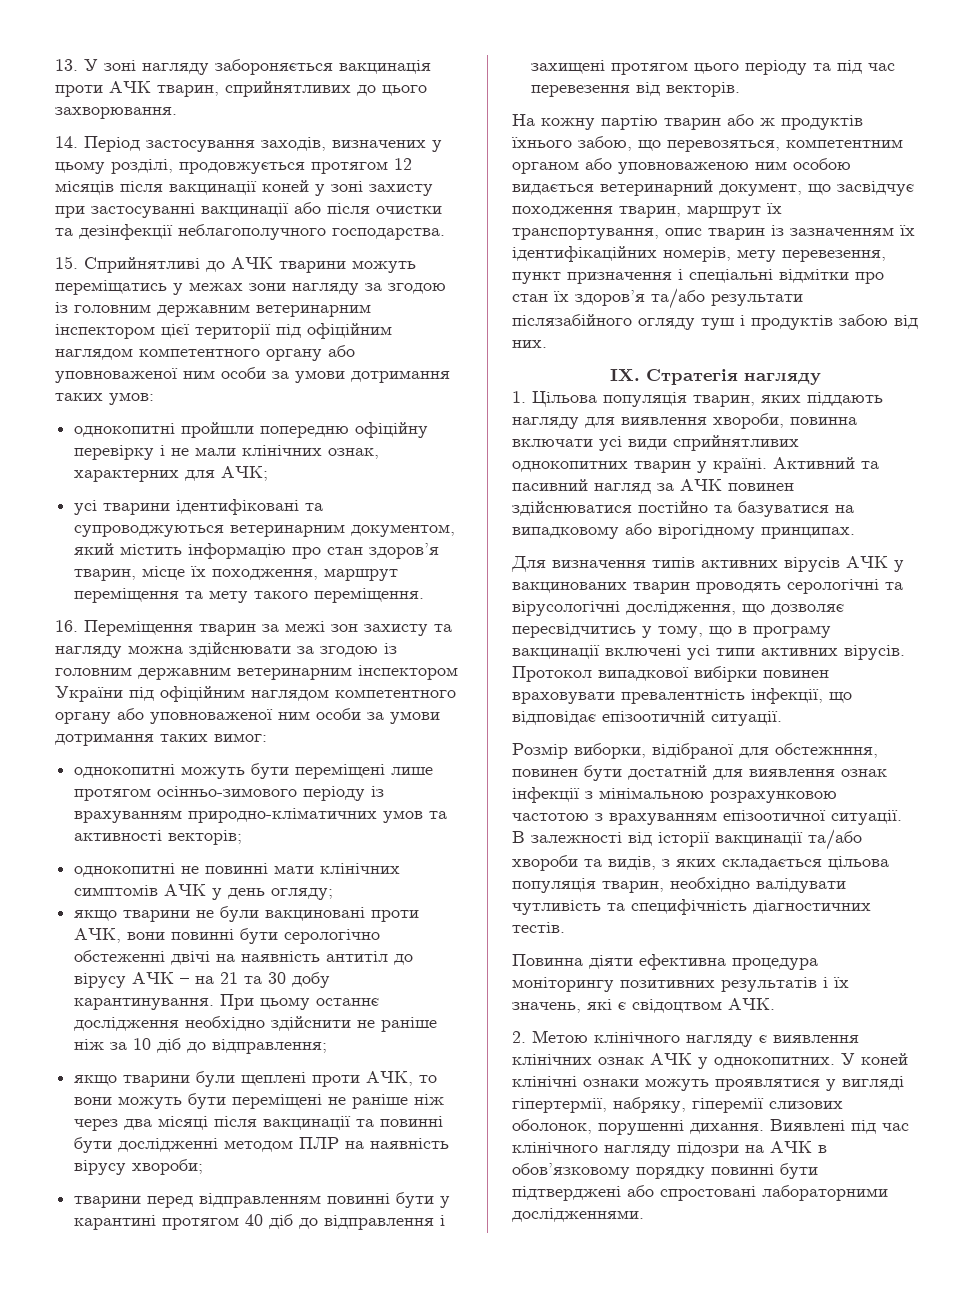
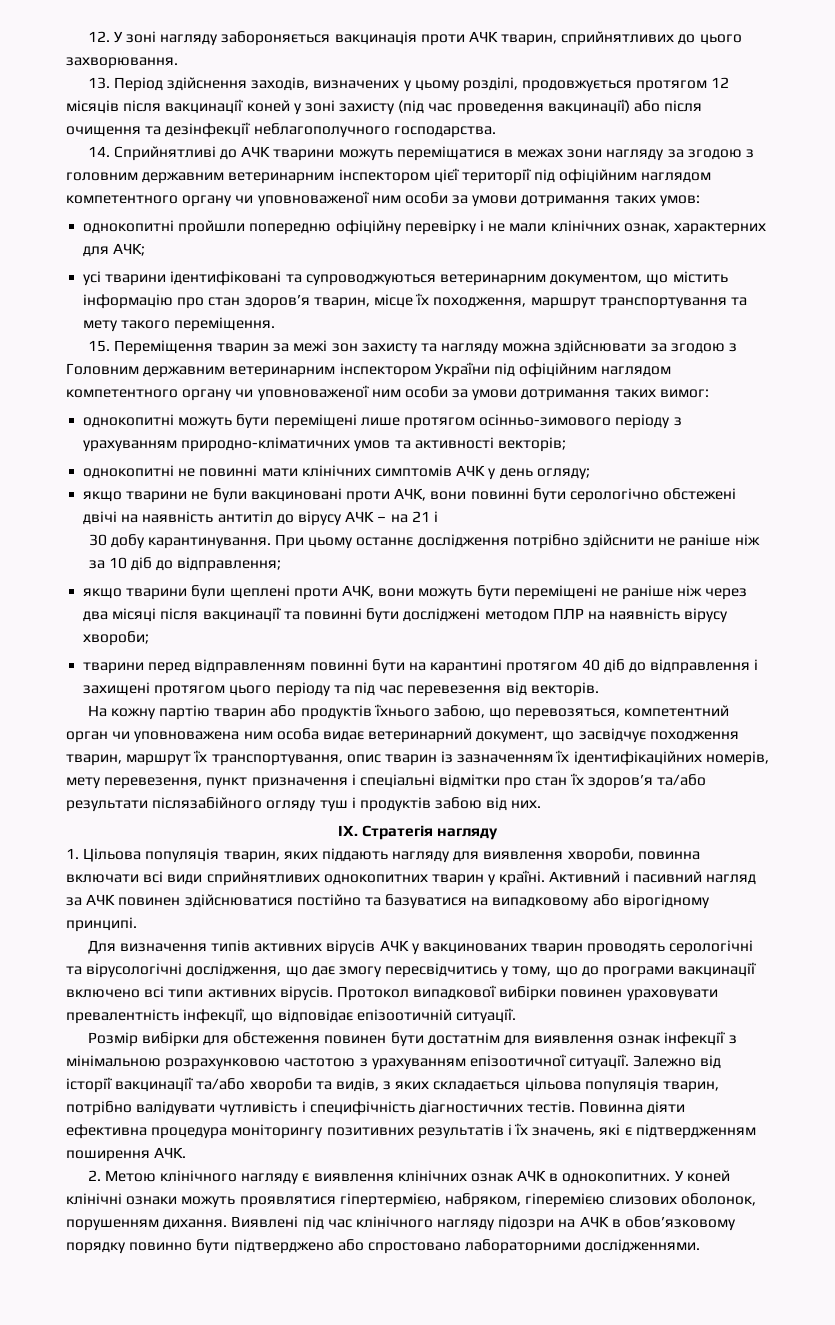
- 13. У зоні нагляду забороняється вакцинація проти АЧК тварин, сприйнятливих до цього захворювання.
+ 12. У зоні нагляду забороняється вакцинація проти АЧК тварин, сприйнятливих до цього захворювання.
- 14. Період застосування заходів, визначених у цьому розділі, продовжується протягом 12 місяців після вакцинації коней у зоні захисту при застосуванні вакцинації або після очистки та дезінфекції неблагополучного господарства.
+ 13. Період здійснення заходів, визначених у цьому розділі, продовжується протягом 12 місяців після вакцинації коней у зоні захисту (під час проведення вакцинації) або після очищення та дезінфекції неблагополучного господарства.
- 15. Сприйнятливі до АЧК тварини можуть переміщатись у межах зони нагляду за згодою із головним державним ветеринарним інспектором цієї території під офіційним наглядом компетентного органу або уповноваженої ним особи за умови дотримання таких умов:
+ 14. Сприйнятливі до АЧК тварини можуть переміщатися в межах зони нагляду за згодою з головним державним ветеринарним інспектором цієї території під офіційним наглядом компетентного органу чи уповноваженої ним особи за умови дотримання таких умов:
- усі тварини ідентифіковані та супроводжуються ветеринарним документом, який містить інформацію про стан здоров’я тварин, місце їх походження, маршрут переміщення та мету такого переміщення.
+ усі тварини ідентифіковані та супроводжуються ветеринарним документом, що містить інформацію про стан здоров’я тварин, місце їх походження, маршрут транспортування та мету такого переміщення.
- 16. Переміщення тварин за межі зон захисту та нагляду можна здійснювати за згодою із головним державним ветеринарним інспектором України під офіційним наглядом компетентного органу або уповноваженої ним особи за умови дотримання таких вимог:
+ 15. Переміщення тварин за межі зон захисту та нагляду можна здійснювати за згодою з Головним державним ветеринарним інспектором України під офіційним наглядом компетентного органу чи уповноваженої ним особи за умови дотримання таких вимог:
- однокопитні можуть бути переміщені лише протягом осінньо-зимового періоду із врахуванням природно-кліматичних умов та активності векторів;
+ однокопитні можуть бути переміщені лише протягом осінньо-зимового періоду з урахуванням природно-кліматичних умов та активності векторів;
- якщо тварини не були вакциновані проти АЧК, вони повинні бути серологічно обстеженні двічі на наявність антитіл до вірусу АЧК – на 21 та 30 добу карантинування.
+ якщо тварини не були вакциновані проти АЧК, вони повинні бути серологічно обстежені двічі на наявність антитіл до вірусу АЧК – на 21 і
+ 30 добу карантинування.
- При цьому останнє дослідження необхідно здійснити не раніше ніж за 10 діб до відправлення;
+ При цьому останнє дослідження потрібно здійснити не раніше ніж за 10 діб до відправлення;
- якщо тварини були щеплені проти АЧК, то вони можуть бути переміщені не раніше ніж через два місяці після вакцинації та повинні бути дослідженні методом ПЛР на наявність вірусу хвороби;
+ якщо тварини були щеплені проти АЧК, вони можуть бути переміщені не раніше ніж через два місяці після вакцинації та повинні бути досліджені методом ПЛР на наявність вірусу хвороби;
- тварини перед відправленням повинні бути у карантині протягом 40 діб до відправлення і захищені протягом цього періоду та під час перевезення від векторів.
+ тварини перед відправленням повинні бути на карантині протягом 40 діб до відправлення і захищені протягом цього періоду та під час перевезення від векторів.
- На кожну партію тварин або ж продуктів їхнього забою, що перевозяться, компетентним органом або уповноваженою ним особою видається ветеринарний документ, що засвідчує походження тварин, маршрут їх транспортування, опис тварин із зазначенням їх ідентифікаційних номерів, мету перевезення, пункт призначення і спеціальні відмітки про стан їх здоров’я та/або результати післязабійного огляду туш і продуктів забою від них.
+ На кожну партію тварин або продуктів їхнього забою, що перевозяться, компетентний орган чи уповноважена ним особа видає ветеринарний документ, що засвідчує походження тварин, маршрут їх транспортування, опис тварин із зазначенням їх ідентифікаційних номерів, мету перевезення, пункт призначення і спеціальні відмітки про стан їх здоров’я та/або результати післязабійного огляду туш і продуктів забою від них.
- 1. Цільова популяція тварин, яких піддають нагляду для виявлення хвороби, повинна включати усі види сприйнятливих однокопитних тварин у країні.
+ 1. Цільова популяція тварин, яких піддають нагляду для виявлення хвороби, повинна включати всі види сприйнятливих однокопитних тварин у країні.
- Активний та пасивний нагляд за АЧК повинен здійснюватися постійно та базуватися на випадковому або вірогідному принципах.
+ Активний і пасивний нагляд за АЧК повинен здійснюватися постійно та базуватися на випадковому або вірогідному принципі.
- Для визначення типів активних вірусів АЧК у вакцинованих тварин проводять серологічні та вірусологічні дослідження, що дозволяє пересвідчитись у тому, що в програму вакцинації включені усі типи активних вірусів.
+ Для визначення типів активних вірусів АЧК у вакцинованих тварин проводять серологічні та вірусологічні дослідження, що дає змогу пересвідчитись у тому, що до програми вакцинації включено всі типи активних вірусів.
- Протокол випадкової вибірки повинен враховувати превалентність інфекції, що відповідає епізоотичній ситуації.
+ Протокол випадкової вибірки повинен ураховувати превалентність інфекції, що відповідає епізоотичній ситуації.
- Розмір виборки, відібраної для обстежнння, повинен бути достатній для виявлення ознак інфекції з мінімальною розрахунковою частотою з врахуванням епізоотичної ситуації.
+ Розмір вибірки для обстеження повинен бути достатнім для виявлення ознак інфекції з мінімальною розрахунковою частотою з урахуванням епізоотичної ситуації.
- В залежності від історії вакцинації та/або хвороби та видів, з яких складається цільова популяція тварин, необхідно валідувати чутливість та специфічність діагностичних тестів.
- Повинна діяти ефективна процедура моніторингу позитивних результатів і їх значень, які є свідоцтвом АЧК.
+ Залежно від історії вакцинації та/або хвороби та видів, з яких складається цільова популяція тварин, потрібно валідувати чутливість і специфічність діагностичних тестів. Повинна діяти ефективна процедура моніторингу позитивних результатів і їх значень, які є підтвердженням поширення АЧК.
- 2. Метою клінічного нагляду є виявлення клінічних ознак АЧК у однокопитних.
+ 2. Метою клінічного нагляду є виявлення клінічних ознак АЧК в однокопитних.
- У коней клінічні ознаки можуть проявлятися у вигляді гіпертермії, набряку, гіперемії слизових оболонок, порушенні дихання.
+ У коней клінічні ознаки можуть проявлятися гіпертермією, набряком, гіперемією слизових оболонок, порушенням дихання.
- Виявлені під час клінічного нагляду підозри на АЧК в обов’язковому порядку повинні бути підтверджені або спростовані лабораторними дослідженнями.
+ Виявлені під час клінічного нагляду підозри на АЧК в обов’язковому порядку повинно бути підтверджено або спростовано лабораторними дослідженнями.

